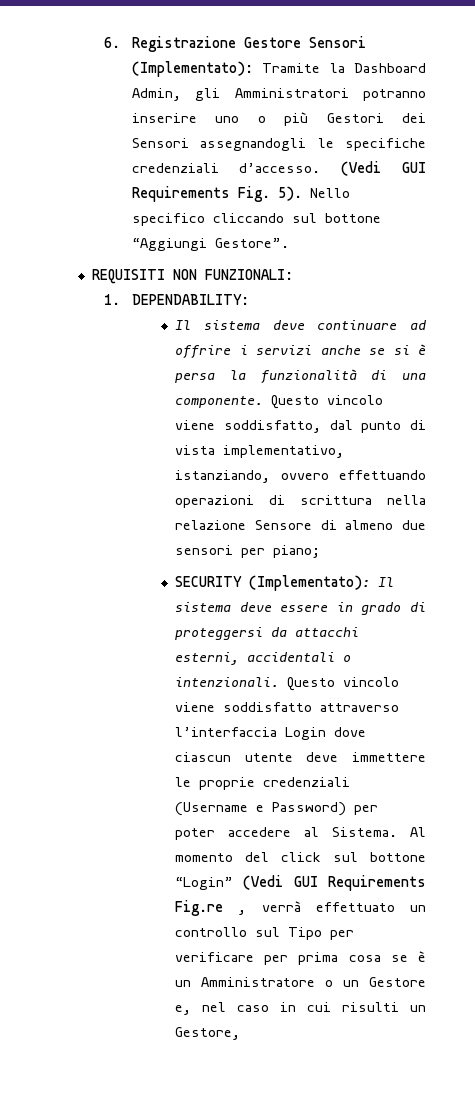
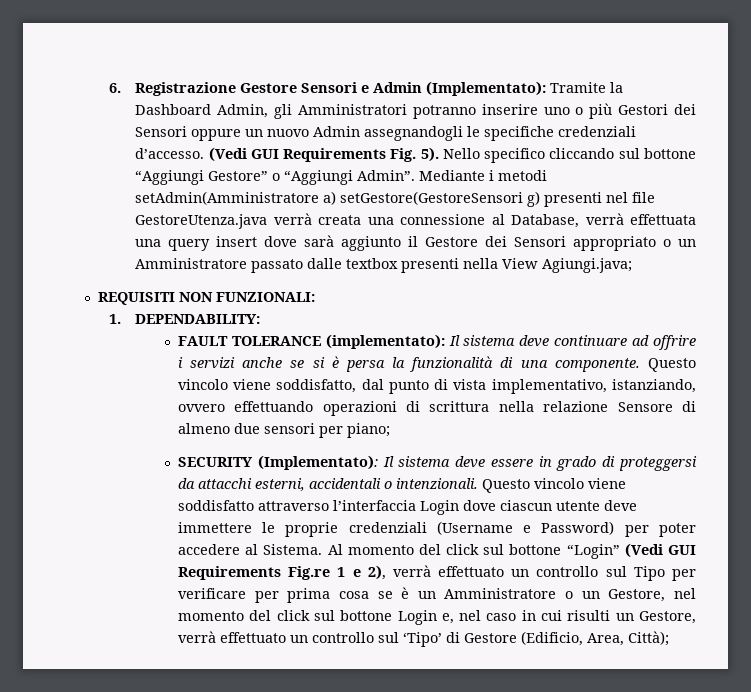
- 6. Registrazione Gestore Sensori (Implementato): Tramite la Dashboard Admin, gli Amministratori potranno inserire uno o più Gestori dei Sensori assegnandogli le specifiche credenziali d’accesso.
+ 6. Registrazione Gestore Sensori e Admin (Implementato): Tramite la Dashboard Admin, gli Amministratori potranno inserire uno o più Gestori dei Sensori oppure un nuovo Admin assegnandogli le specifiche credenziali d’accesso.
- Nello specifico cliccando sul bottone “Aggiungi Gestore”.
+ Nello specifico cliccando sul bottone “Aggiungi Gestore” o “Aggiungi Admin”. Mediante i metodi setAdmin(Amministratore a) setGestore(GestoreSensori g) presenti nel file GestoreUtenza.java verrà creata una connessione al Database, verrà effettuata una query insert dove sarà aggiunto il Gestore dei Sensori appropriato o un Amministratore passato dalle textbox presenti nella View Agiungi.java;
- Il sistema deve continuare ad offrire i servizi anche se si è persa la funzionalità di una componente.
+ FAULT TOLERANCE (implementato): Il sistema deve continuare ad offrire i servizi anche se si è persa la funzionalità di una componente.
- Al momento del click sul bottone “Login” (Vedi GUI Requirements Fig.re , verrà effettuato un controllo sul Tipo per verificare per prima cosa se è un Amministratore o un Gestore e, nel caso in cui risulti un Gestore,
+ Al momento del click sul bottone “Login” (Vedi GUI Requirements Fig.re 1 e 2), verrà effettuato un controllo sul Tipo per verificare per prima cosa se è un Amministratore o un Gestore, nel momento del click sul bottone Login e, nel caso in cui risulti un Gestore, verrà effettuato un controllo sul ‘Tipo’ di Gestore (Edificio, Area, Città);

